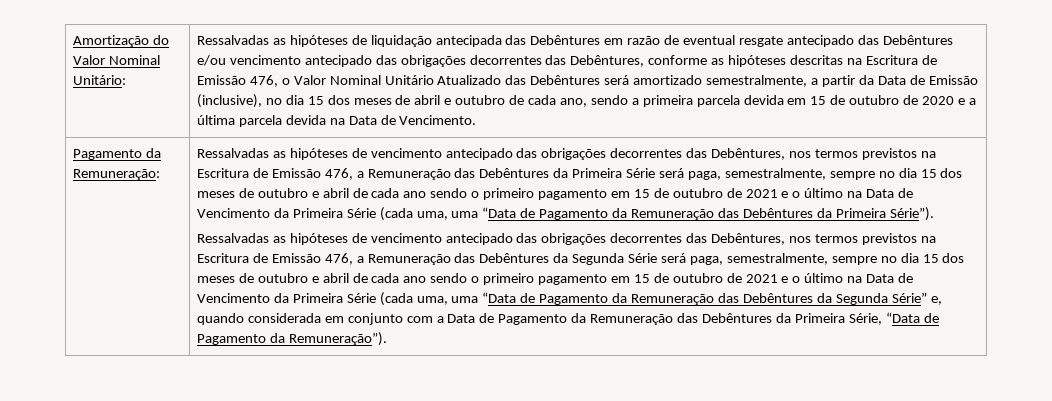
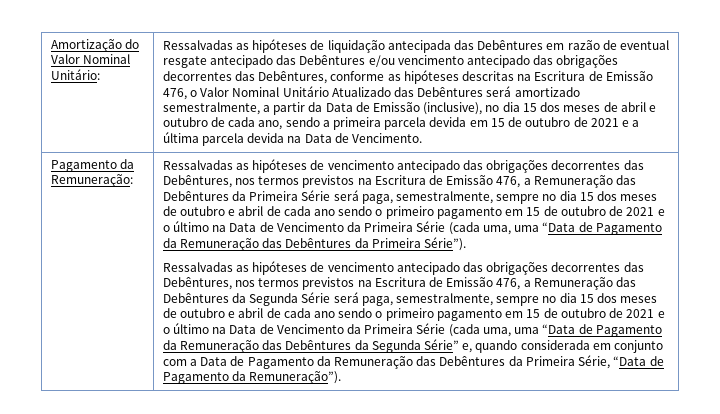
- Ressalvadas as hipóteses de liquidação antecipada das Debêntures em razão de eventual resgate antecipado das Debêntures e/ou vencimento antecipado das obrigações decorrentes das Debêntures, conforme as hipóteses descritas na Escritura de Emissão 476, o Valor Nominal Unitário Atualizado das Debêntures será amortizado semestralmente, a partir da Data de Emissão (inclusive), no dia 15 dos meses de abril e outubro de cada ano, sendo a primeira parcela devida em 15 de outubro de 2020 e a última parcela devida na Data de Vencimento.
+ Ressalvadas as hipóteses de liquidação antecipada das Debêntures em razão de eventual resgate antecipado das Debêntures e/ou vencimento antecipado das obrigações decorrentes das Debêntures, conforme as hipóteses descritas na Escritura de Emissão 476, o Valor Nominal Unitário Atualizado das Debêntures será amortizado semestralmente, a partir da Data de Emissão (inclusive), no dia 15 dos meses de abril e outubro de cada ano, sendo a primeira parcela devida em 15 de outubro de 2021 e a última parcela devida na Data de Vencimento.

